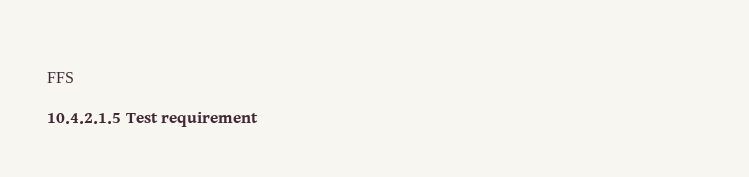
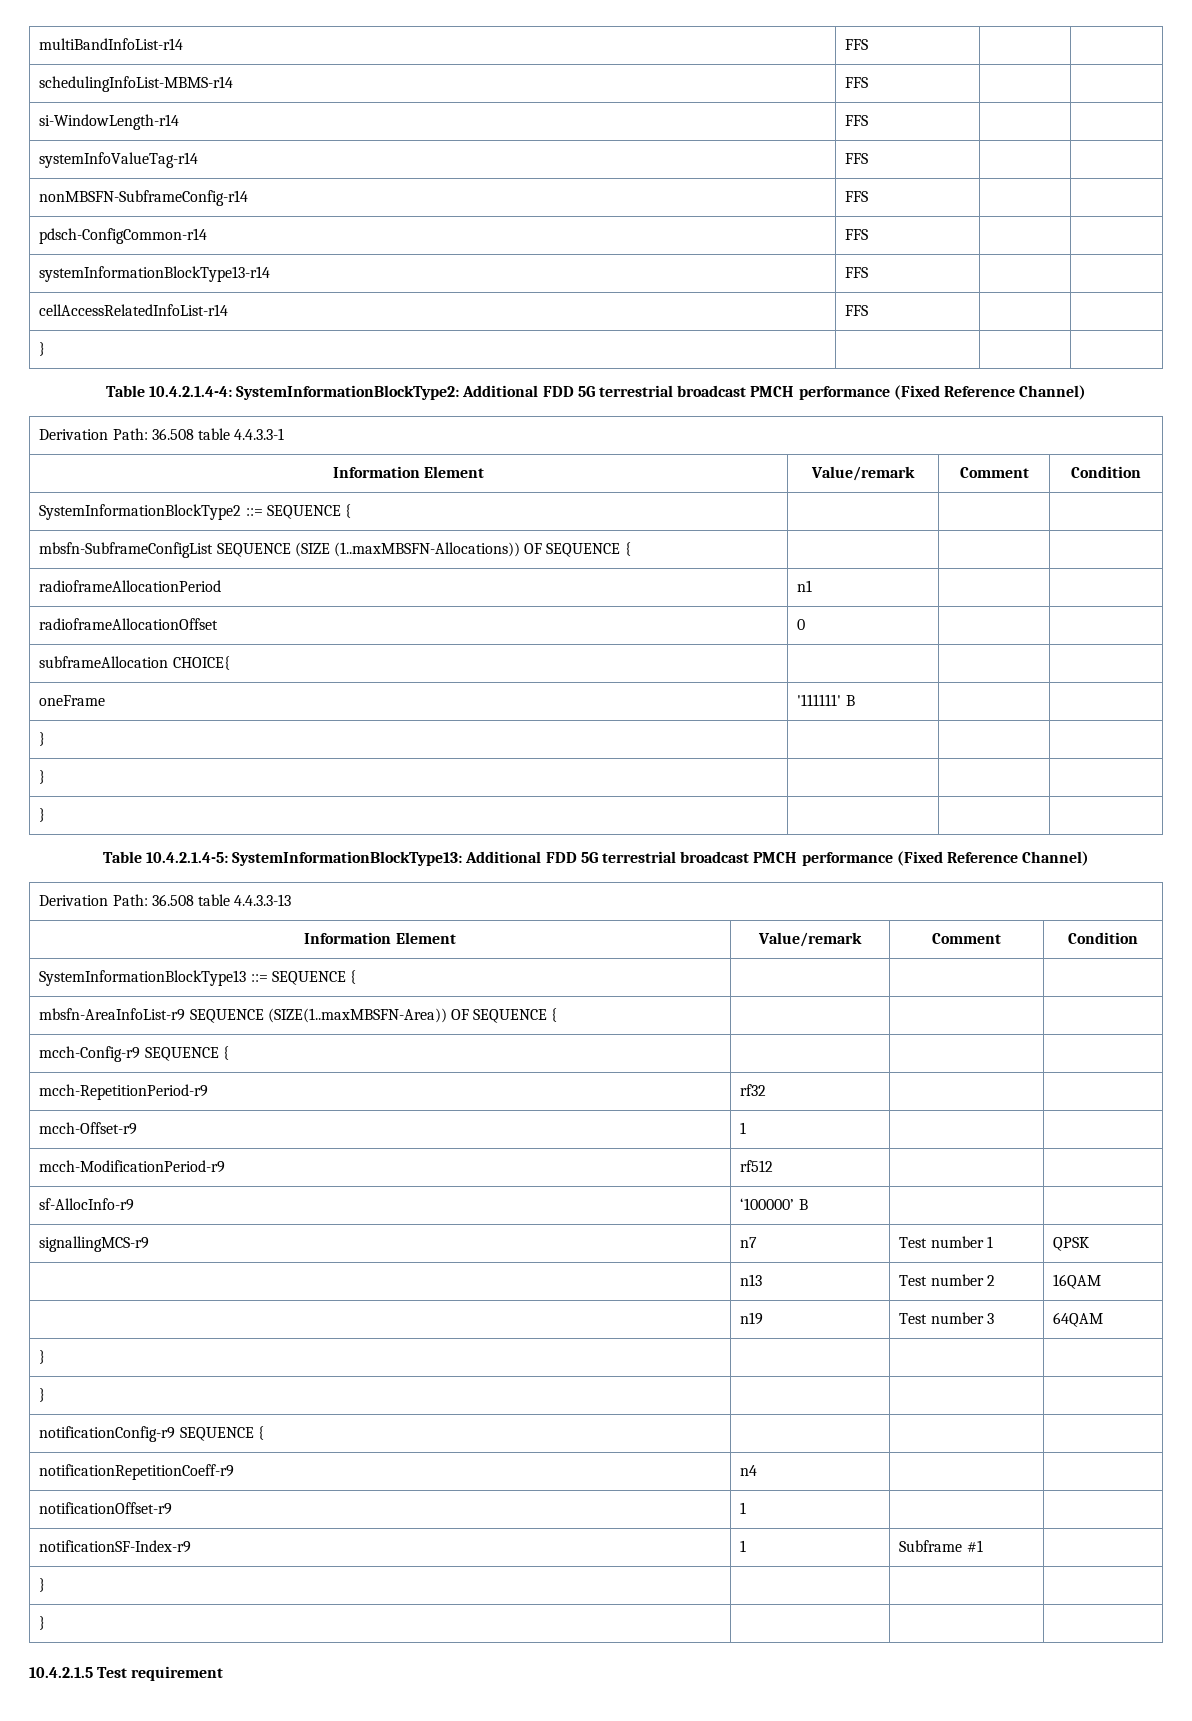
- FFS
+ multiBandInfoList-r14 | FFS | |
+ schedulingInfoList-MBMS-r14 | FFS | |
+ si-WindowLength-r14 | FFS | |
+ systemInfoValueTag-r14 | FFS | |
+ nonMBSFN-SubframeConfig-r14 | FFS | |
+ pdsch-ConfigCommon-r14 | FFS | |
+ systemInformationBlockType13-r14 | FFS | |
+ cellAccessRelatedInfoList-r14 | FFS | |
+ } | | |
+ Table 10.4.2.1.4-4: SystemInformationBlockType2: Additional FDD 5G terrestrial broadcast PMCH performance (Fixed Reference Channel)
+ Derivation Path: 36.508 table 4.4.3.3-1
+ Information Element | Value/remark | Comment | Condition
+ SystemInformationBlockType2 ::= SEQUENCE { | | |
+ mbsfn-SubframeConfigList SEQUENCE (SIZE (1..maxMBSFN-Allocations)) OF SEQUENCE { | | |
+ radioframeAllocationPeriod | n1 | |
+ radioframeAllocationOffset | 0 | |
+ subframeAllocation CHOICE{ | | |
+ oneFrame | '111111' B | |
+ } | | |
+ } | | |
+ } | | |
+ Table 10.4.2.1.4-5: SystemInformationBlockType13: Additional FDD 5G terrestrial broadcast PMCH performance (Fixed Reference Channel)
+ Derivation Path: 36.508 table 4.4.3.3-13
+ Information Element | Value/remark | Comment | Condition
+ SystemInformationBlockType13 ::= SEQUENCE { | | |
+ mbsfn-AreaInfoList-r9 SEQUENCE (SIZE(1..maxMBSFN-Area)) OF SEQUENCE { | | |
+ mcch-Config-r9 SEQUENCE { | | |
+ mcch-RepetitionPeriod-r9 | rf32 | |
+ mcch-Offset-r9 | 1 | |
+ mcch-ModificationPeriod-r9 | rf512 | |
+ sf-AllocInfo-r9 | ‘100000’ B | |
+ signallingMCS-r9 | n7 | Test number 1 | QPSK
+ | n13 | Test number 2 | 16QAM
+ | n19 | Test number 3 | 64QAM
+ } | | |
+ } | | |
+ notificationConfig-r9 SEQUENCE { | | |
+ notificationRepetitionCoeff-r9 | n4 | |
+ notificationOffset-r9 | 1 | |
+ notificationSF-Index-r9 | 1 | Subframe #1 |
+ } | | |
+ } | | |

